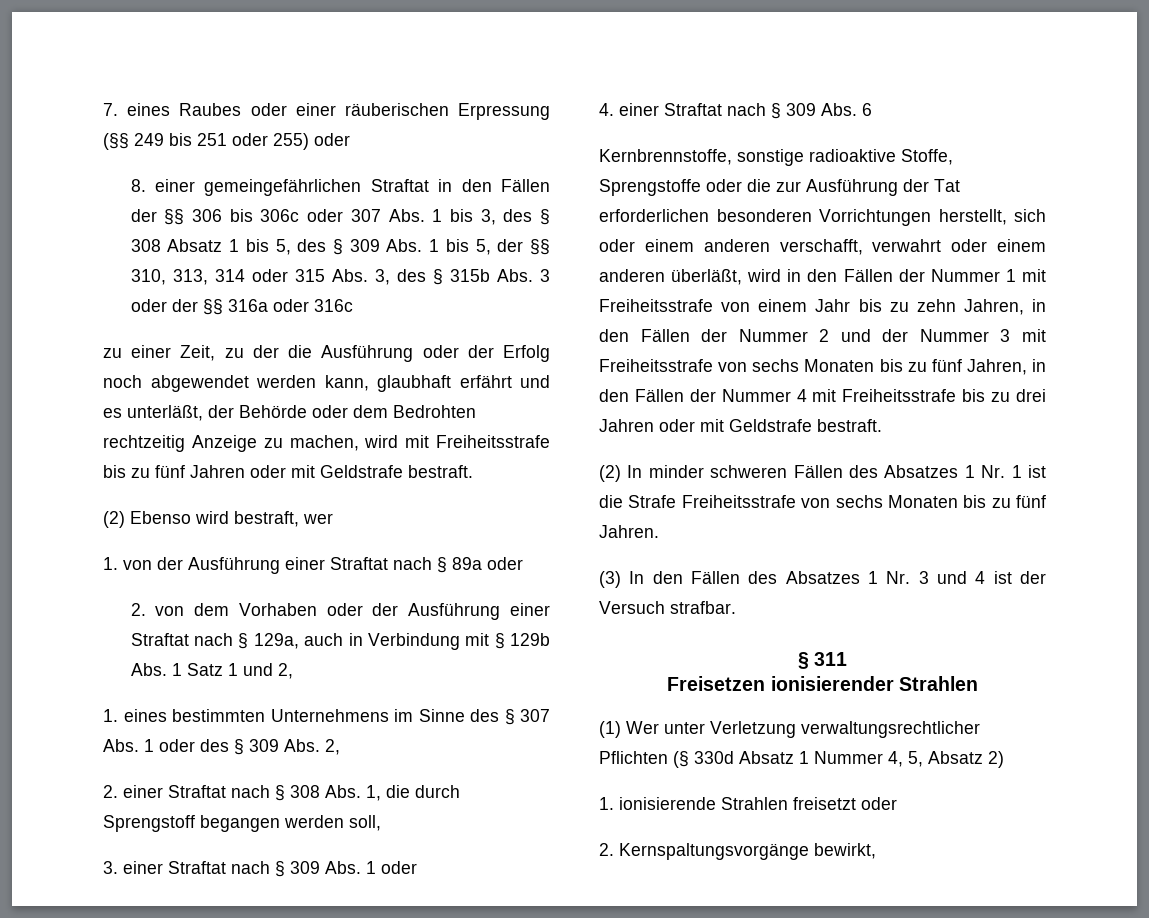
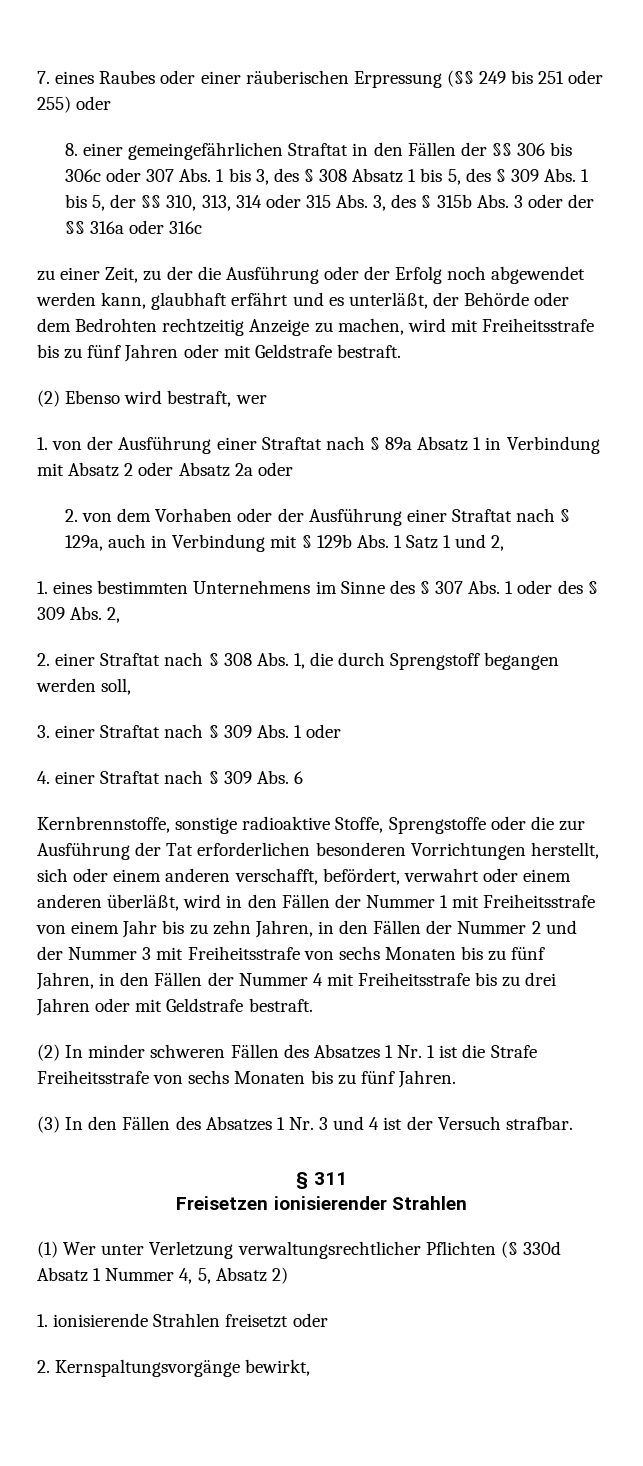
- 1. von der Ausführung einer Straftat nach § 89a oder
+ 1. von der Ausführung einer Straftat nach § 89a Absatz 1 in Verbindung mit Absatz 2 oder Absatz 2a oder
- Kernbrennstoffe, sonstige radioaktive Stoffe, Sprengstoffe oder die zur Ausführung der Tat erforderlichen besonderen Vorrichtungen herstellt, sich oder einem anderen verschafft, verwahrt oder einem anderen überläßt, wird in den Fällen der Nummer 1 mit Freiheitsstrafe von einem Jahr bis zu zehn Jahren, in den Fällen der Nummer 2 und der Nummer 3 mit Freiheitsstrafe von sechs Monaten bis zu fünf Jahren, in den Fällen der Nummer 4 mit Freiheitsstrafe bis zu drei Jahren oder mit Geldstrafe bestraft.
+ Kernbrennstoffe, sonstige radioaktive Stoffe, Sprengstoffe oder die zur Ausführung der Tat erforderlichen besonderen Vorrichtungen herstellt, sich oder einem anderen verschafft, befördert, verwahrt oder einem anderen überläßt, wird in den Fällen der Nummer 1 mit Freiheitsstrafe von einem Jahr bis zu zehn Jahren, in den Fällen der Nummer 2 und der Nummer 3 mit Freiheitsstrafe von sechs Monaten bis zu fünf Jahren, in den Fällen der Nummer 4 mit Freiheitsstrafe bis zu drei Jahren oder mit Geldstrafe bestraft.

